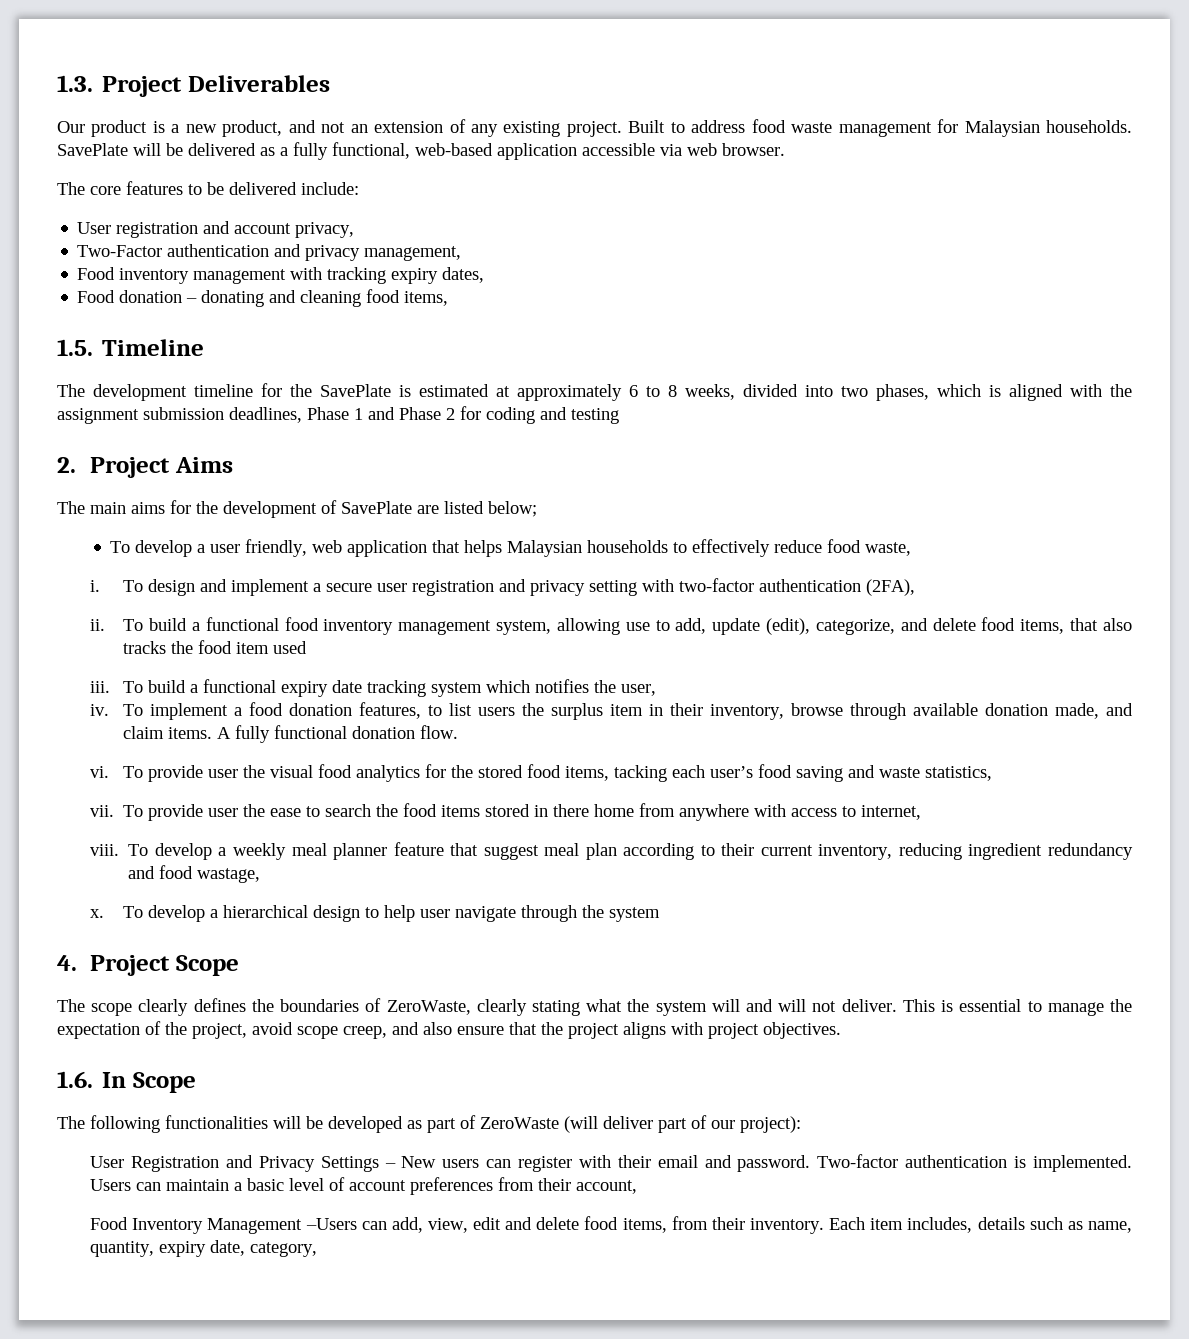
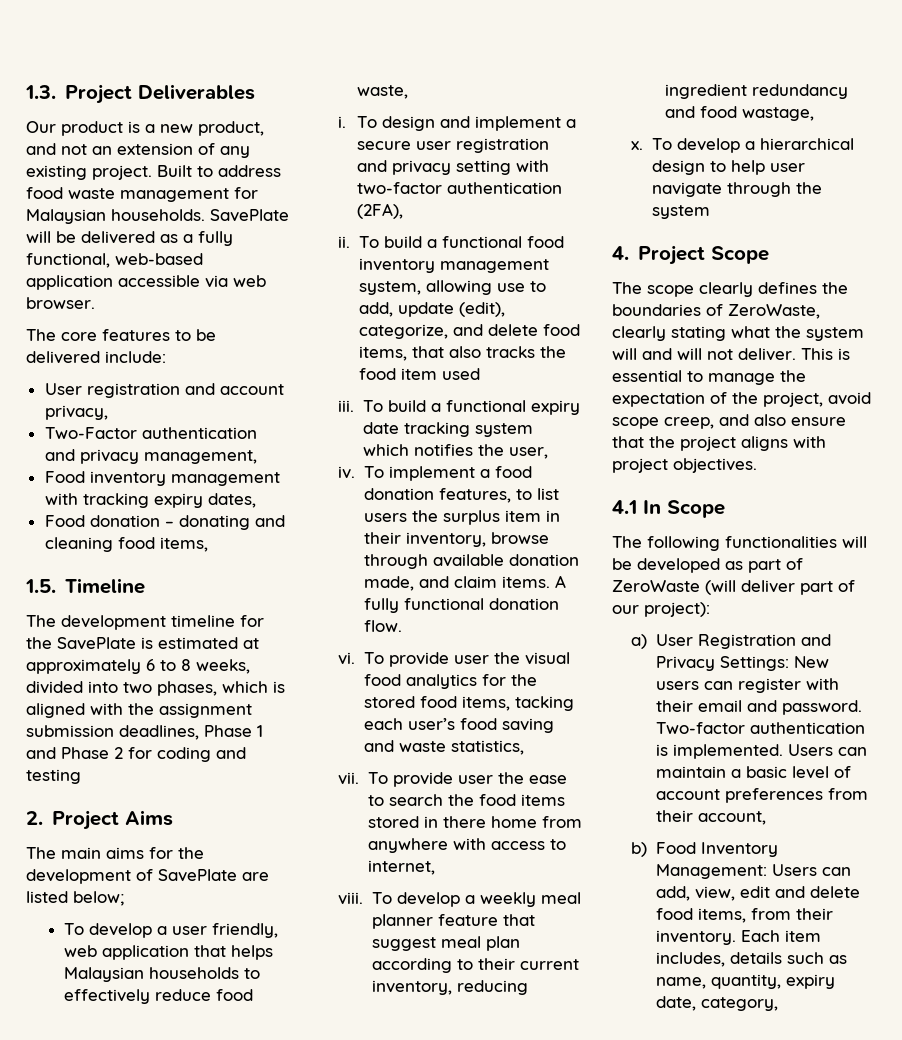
- 1.6. In Scope
+ 4.1 In Scope
- User Registration and Privacy Settings – New users can register with their email and password.
+ a) User Registration and Privacy Settings: New users can register with their email and password.
- Food Inventory Management –Users can add, view, edit and delete food items, from their inventory.
+ b) Food Inventory Management: Users can add, view, edit and delete food items, from their inventory.

